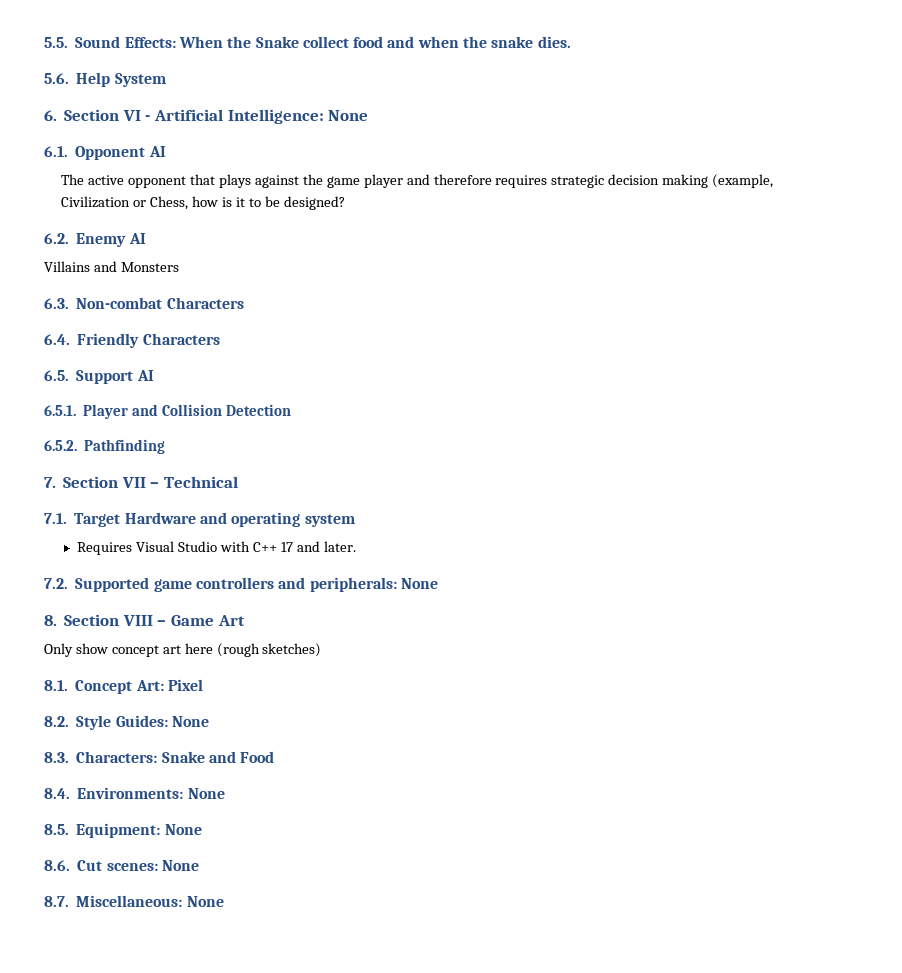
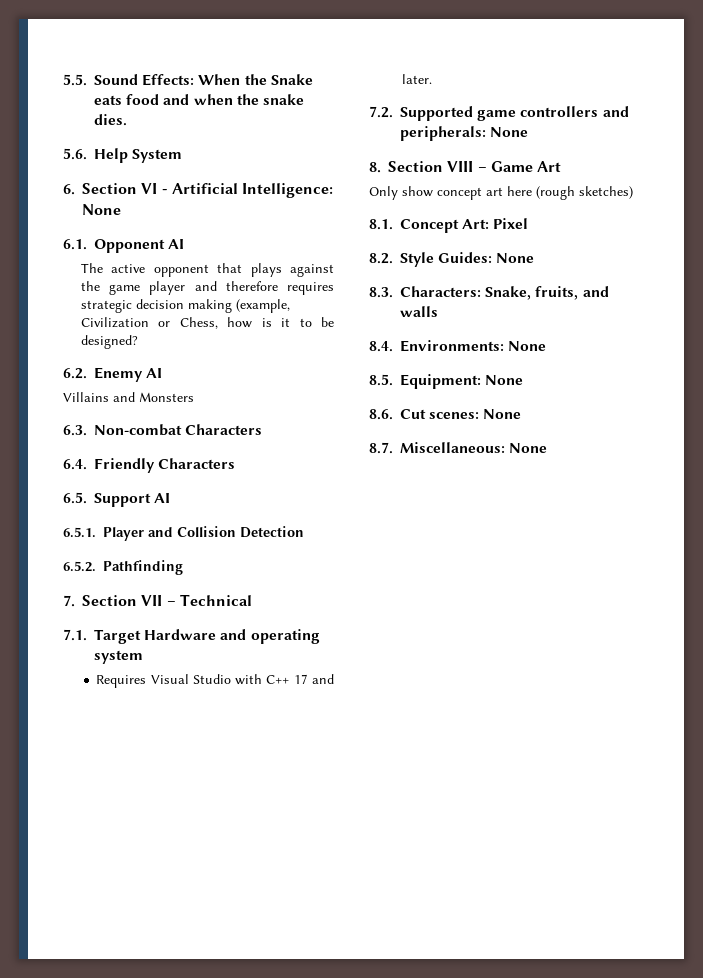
- 5.5. Sound Effects: When the Snake collect food and when the snake dies.
+ 5.5. Sound Effects: When the Snake eats food and when the snake dies.
- 8.3. Characters: Snake and Food
+ 8.3. Characters: Snake, fruits, and walls

